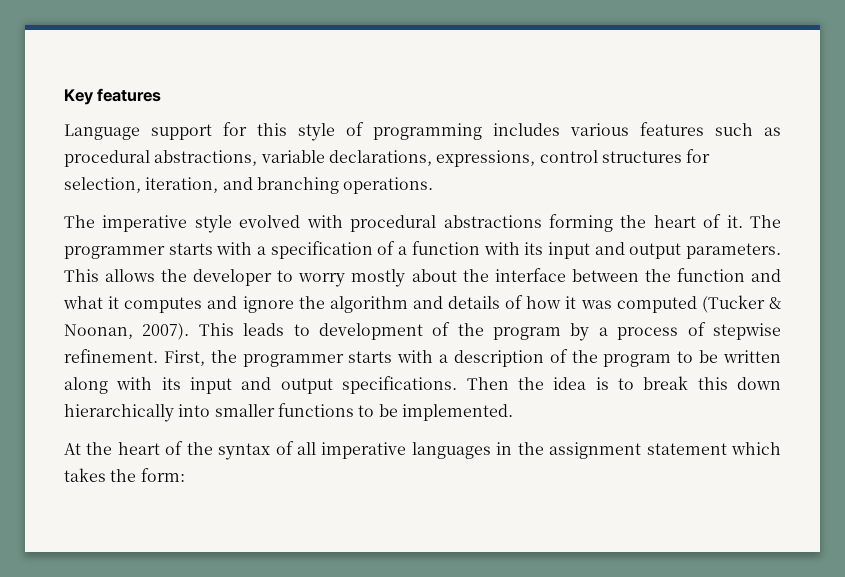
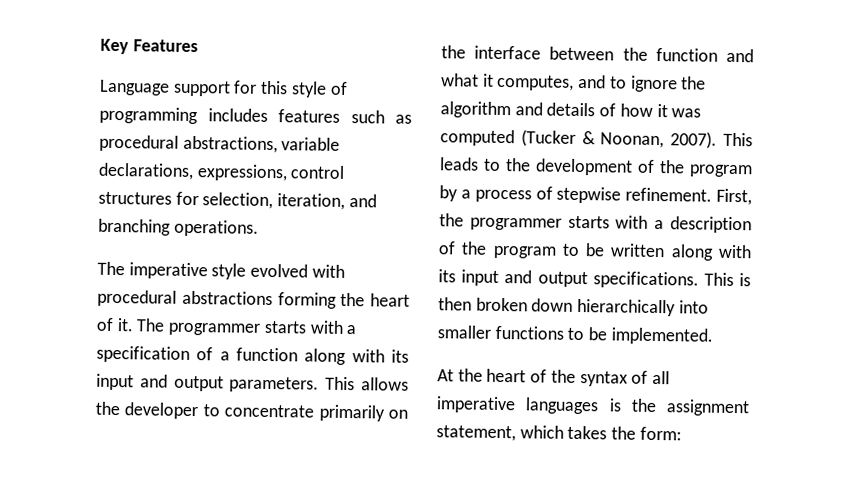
- Key features
+ Key Features
- Language support for this style of programming includes various features such as procedural abstractions, variable declarations, expressions, control structures for selection, iteration, and branching operations.
+ Language support for this style of programming includes features such as procedural abstractions, variable declarations, expressions, control structures for selection, iteration, and branching operations.
- The programmer starts with a specification of a function with its input and output parameters.
+ The programmer starts with a specification of a function along with its input and output parameters.
- This allows the developer to worry mostly about the interface between the function and what it computes and ignore the algorithm and details of how it was computed (Tucker & Noonan, 2007).
+ This allows the developer to concentrate primarily on the interface between the function and what it computes, and to ignore the algorithm and details of how it was computed (Tucker & Noonan, 2007).
- This leads to development of the program by a process of stepwise refinement.
+ This leads to the development of the program by a process of stepwise refinement.
- Then the idea is to break this down hierarchically into smaller functions to be implemented.
+ This is then broken down hierarchically into smaller functions to be implemented.
- At the heart of the syntax of all imperative languages in the assignment statement which takes the form:
+ At the heart of the syntax of all imperative languages is the assignment statement, which takes the form:

